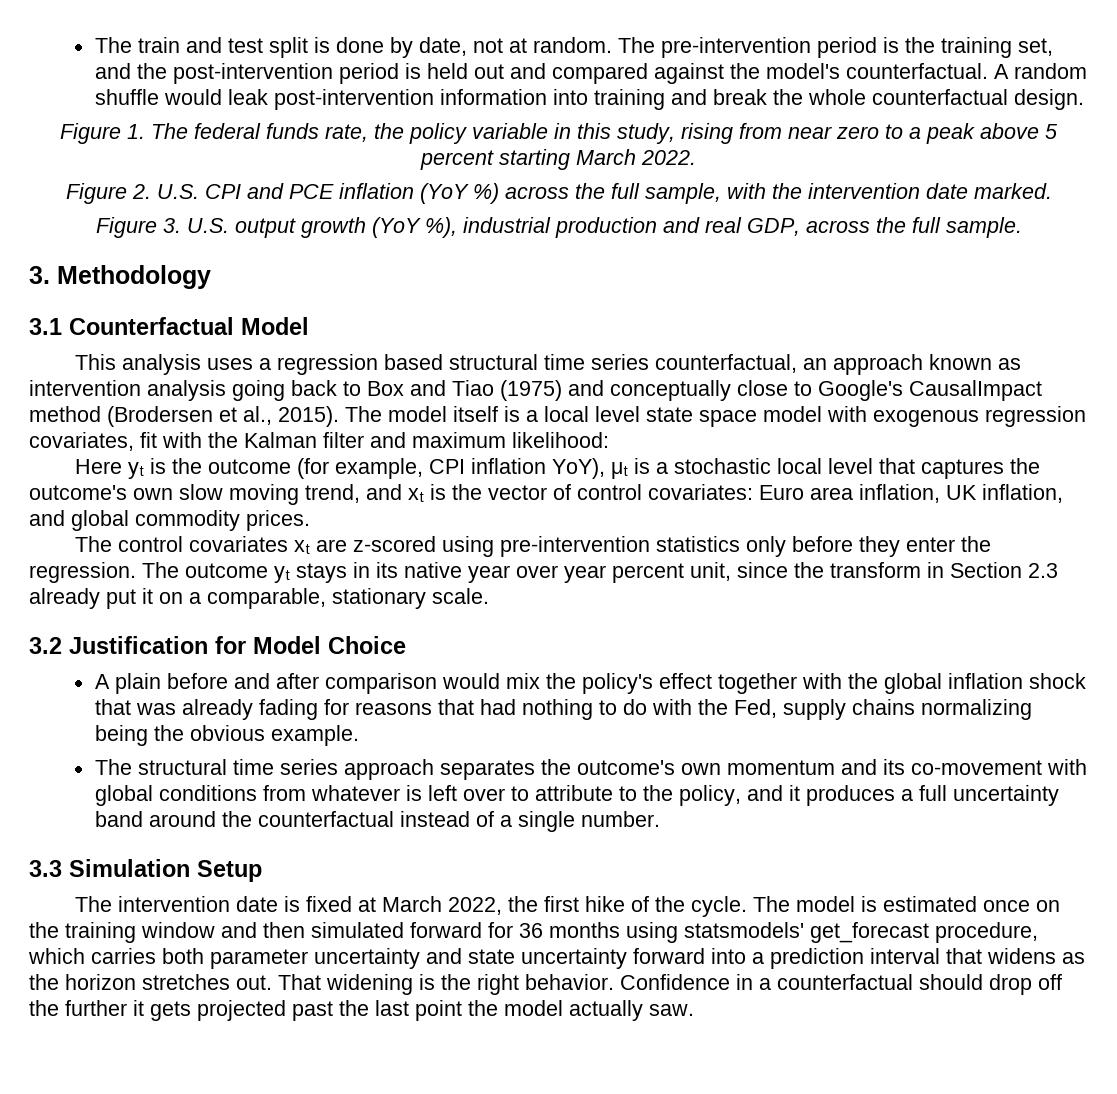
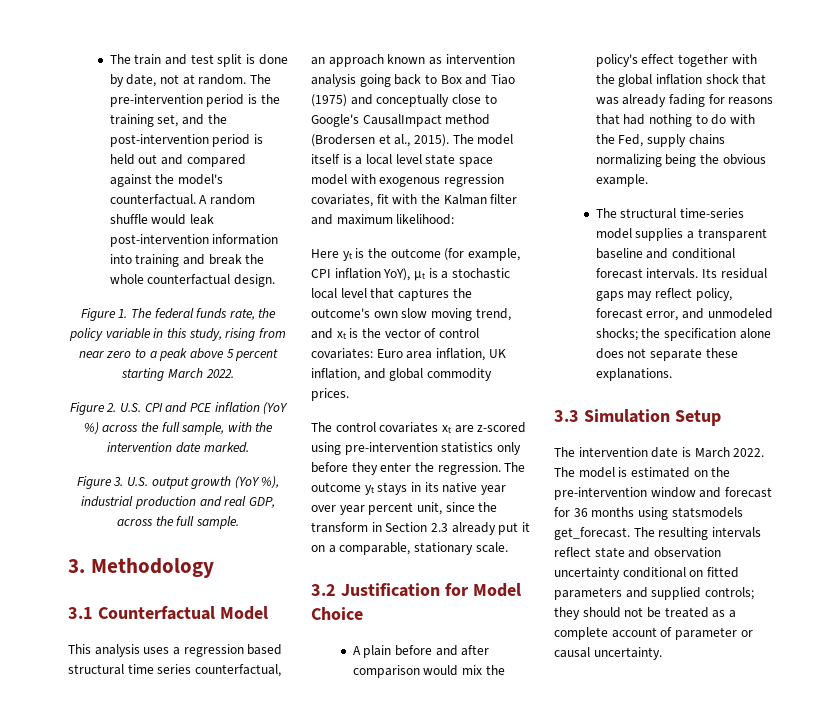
- The structural time series approach separates the outcome's own momentum and its co-movement with global conditions from whatever is left over to attribute to the policy, and it produces a full uncertainty band around the counterfactual instead of a single number.
+ The structural time-series model supplies a transparent baseline and conditional forecast intervals. Its residual gaps may reflect policy, forecast error, and unmodeled shocks; the specification alone does not separate these explanations.
- The intervention date is fixed at March 2022, the first hike of the cycle.
+ The intervention date is March 2022.
- The model is estimated once on the training window and then simulated forward for 36 months using statsmodels' get_forecast procedure, which carries both parameter uncertainty and state uncertainty forward into a prediction interval that widens as the horizon stretches out. That widening is the right behavior. Confidence in a counterfactual should drop off the further it gets projected past the last point the model actually saw.
+ The model is estimated on the pre-intervention window and forecast for 36 months using statsmodels get_forecast. The resulting intervals reflect state and observation uncertainty conditional on fitted parameters and supplied controls; they should not be treated as a complete account of parameter or causal uncertainty.

